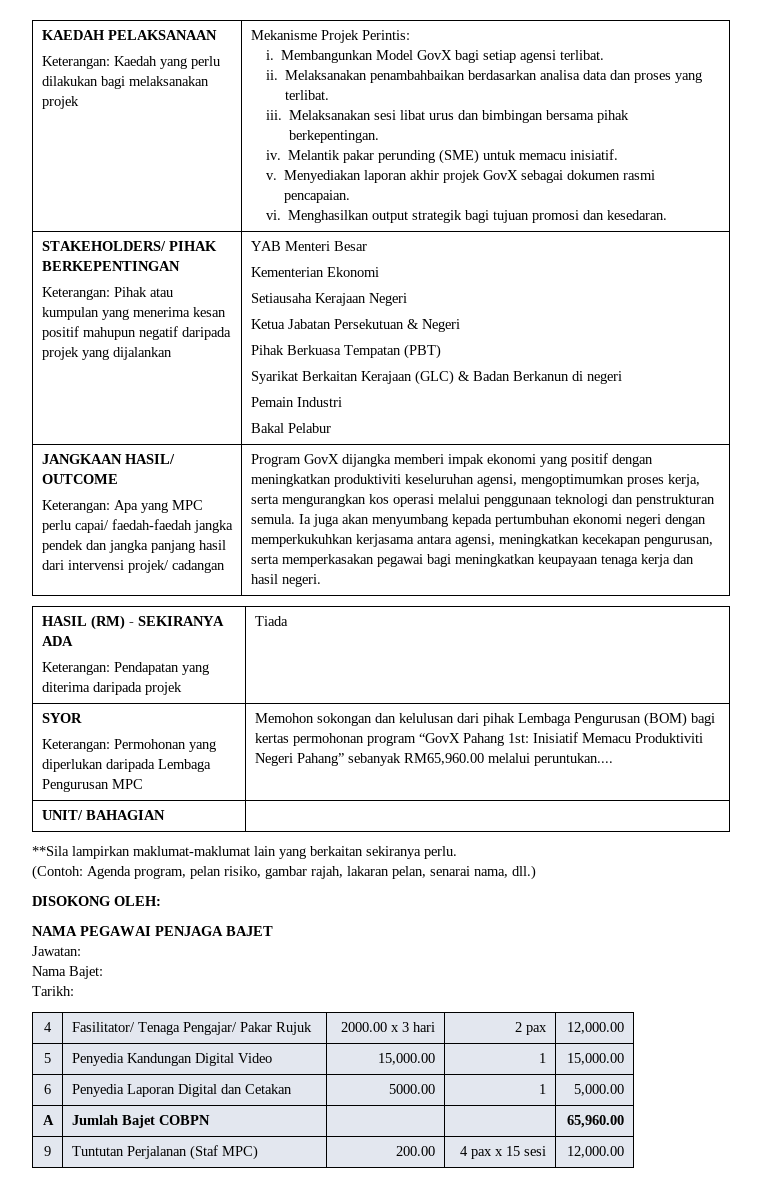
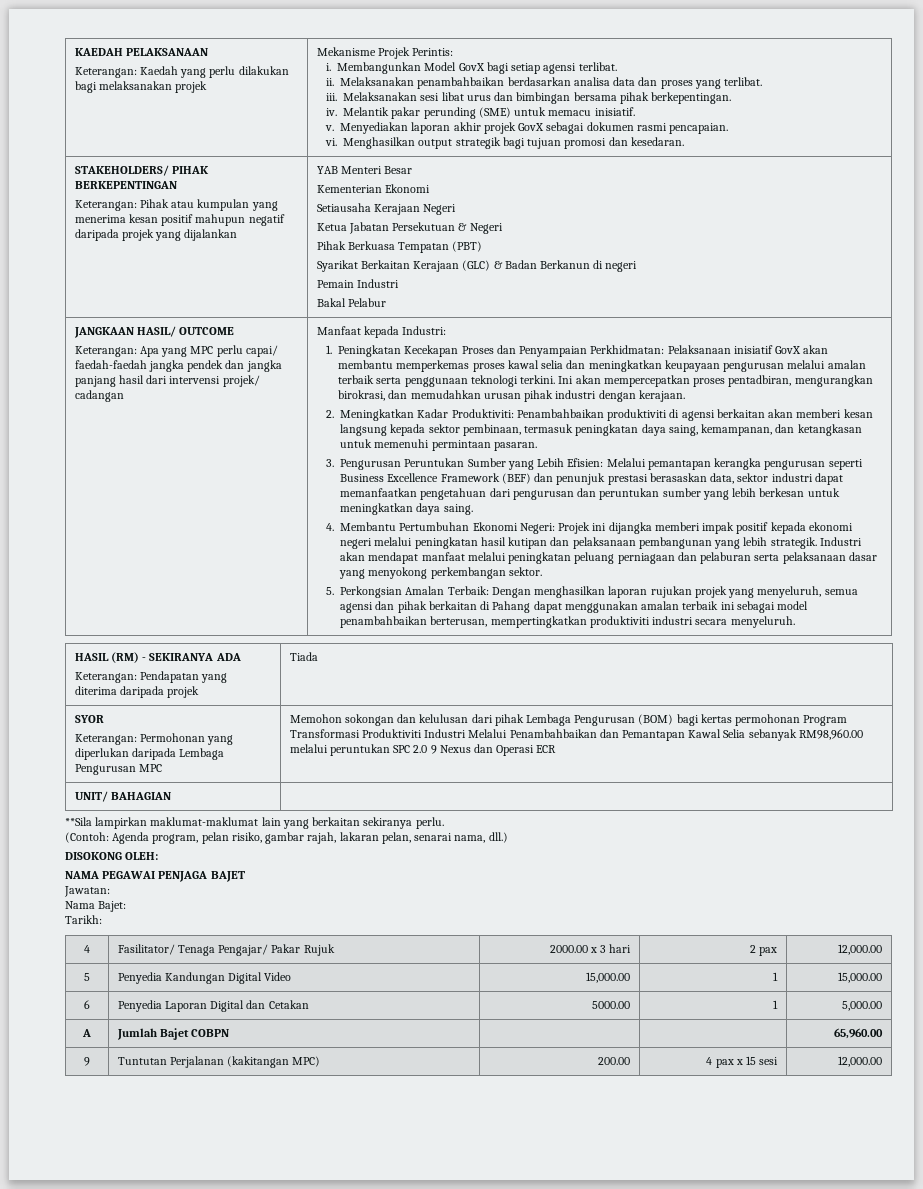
- Program GovX dijangka memberi impak ekonomi yang positif dengan meningkatkan produktiviti keseluruhan agensi, mengoptimumkan proses kerja, serta mengurangkan kos operasi melalui penggunaan teknologi dan penstrukturan semula. Ia juga akan menyumbang kepada pertumbuhan ekonomi negeri dengan memperkukuhkan kerjasama antara agensi, meningkatkan kecekapan pengurusan, serta memperkasakan pegawai bagi meningkatkan keupayaan tenaga kerja dan hasil negeri.
+ Manfaat kepada Industri:
+ 1. Peningkatan Kecekapan Proses dan Penyampaian Perkhidmatan: Pelaksanaan inisiatif GovX akan membantu memperkemas proses kawal selia dan meningkatkan keupayaan pengurusan melalui amalan terbaik serta penggunaan teknologi terkini. Ini akan mempercepatkan proses pentadbiran, mengurangkan birokrasi, dan memudahkan urusan pihak industri dengan kerajaan.
+ 2. Meningkatkan Kadar Produktiviti: Penambahbaikan produktiviti di agensi berkaitan akan memberi kesan langsung kepada sektor pembinaan, termasuk peningkatan daya saing, kemampanan, dan ketangkasan untuk memenuhi permintaan pasaran.
+ 3. Pengurusan Peruntukan Sumber yang Lebih Efisien: Melalui pemantapan kerangka pengurusan seperti Business Excellence Framework (BEF) dan penunjuk prestasi berasaskan data, sektor industri dapat memanfaatkan pengetahuan dari pengurusan dan peruntukan sumber yang lebih berkesan untuk meningkatkan daya saing.
+ 4. Membantu Pertumbuhan Ekonomi Negeri: Projek ini dijangka memberi impak positif kepada ekonomi negeri melalui peningkatan hasil kutipan dan pelaksanaan pembangunan yang lebih strategik. Industri akan mendapat manfaat melalui peningkatan peluang perniagaan dan pelaburan serta pelaksanaan dasar yang menyokong perkembangan sektor.
+ 5. Perkongsian Amalan Terbaik: Dengan menghasilkan laporan rujukan projek yang menyeluruh, semua agensi dan pihak berkaitan di Pahang dapat menggunakan amalan terbaik ini sebagai model penambahbaikan berterusan, mempertingkatkan produktiviti industri secara menyeluruh.
- Memohon sokongan dan kelulusan dari pihak Lembaga Pengurusan (BOM) bagi kertas permohonan program “GovX Pahang 1st: Inisiatif Memacu Produktiviti Negeri Pahang” sebanyak RM65,960.00 melalui peruntukan....
+ Memohon sokongan dan kelulusan dari pihak Lembaga Pengurusan (BOM) bagi kertas permohonan Program Transformasi Produktiviti Industri Melalui Penambahbaikan dan Pemantapan Kawal Selia sebanyak RM98,960.00 melalui peruntukan SPC 2.0 9 Nexus dan Operasi ECR
- 9 | Tuntutan Perjalanan (Staf MPC) | 200.00 | 4 pax x 15 sesi | 12,000.00
+ 9 | Tuntutan Perjalanan (kakitangan MPC) | 200.00 | 4 pax x 15 sesi | 12,000.00

